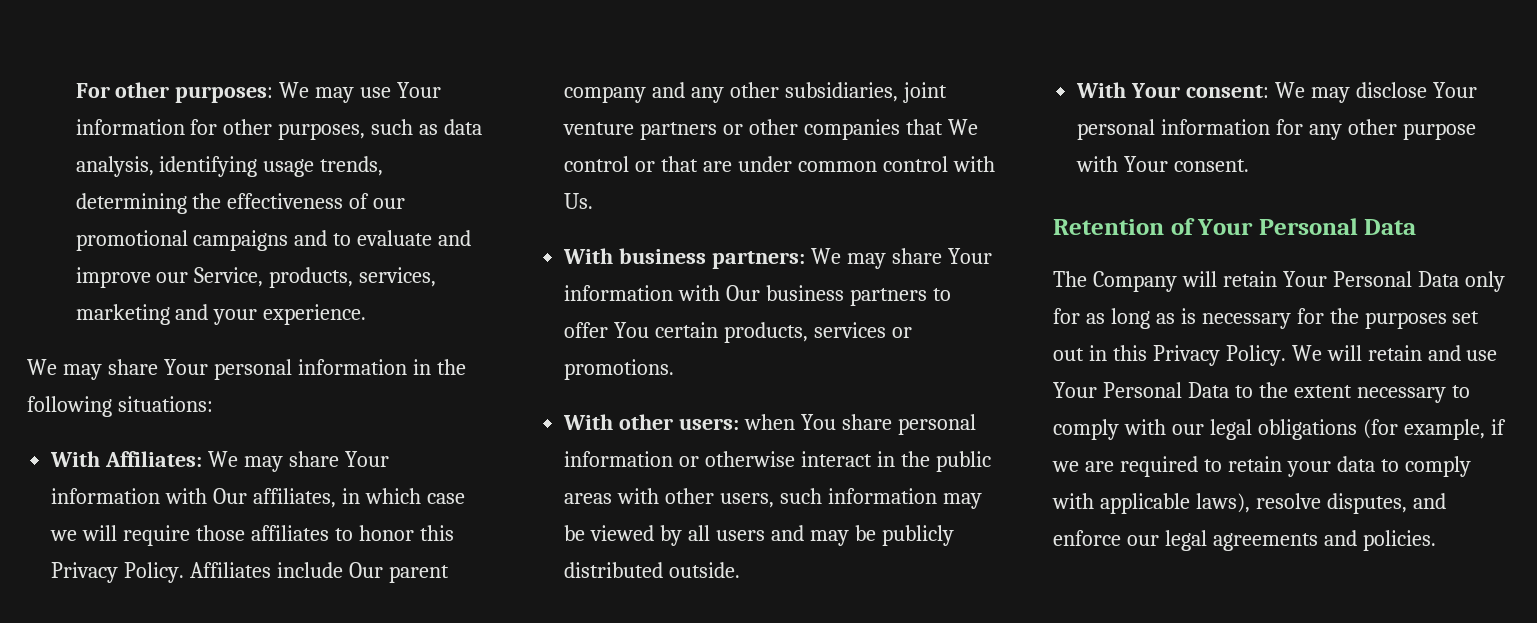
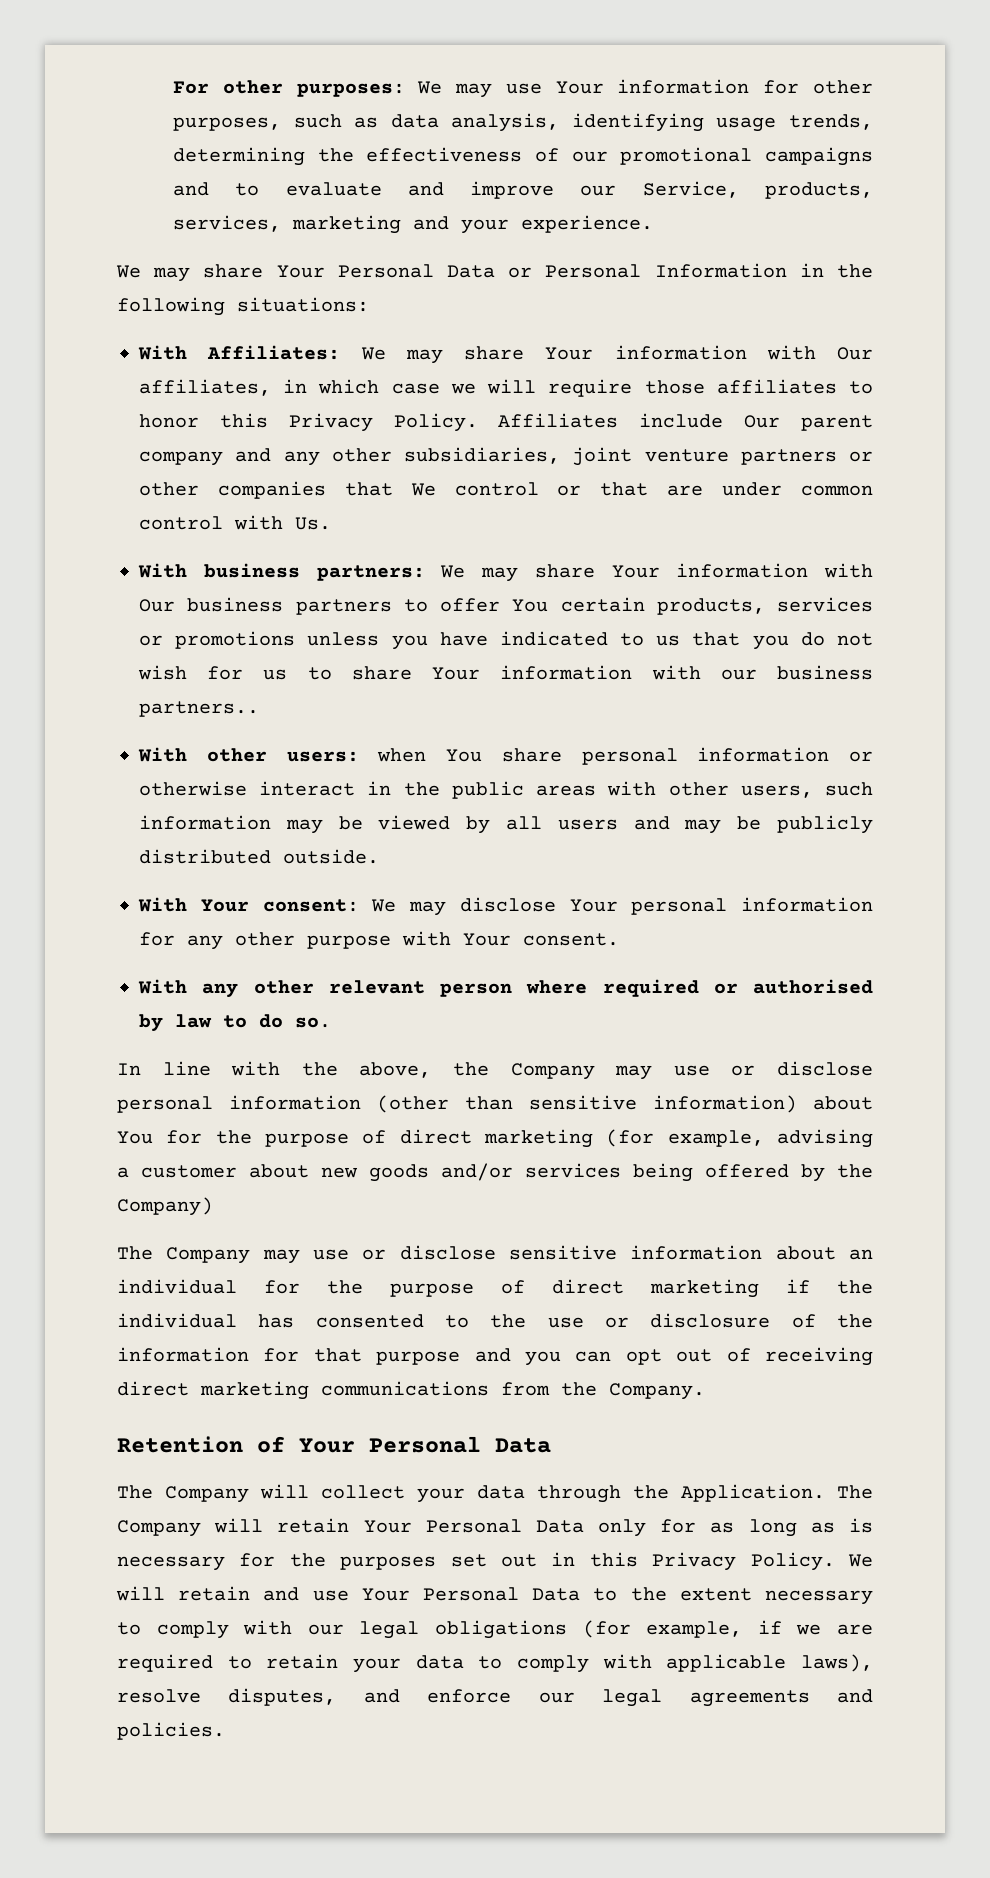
- We may share Your personal information in the following situations:
+ We may share Your Personal Data or Personal Information in the following situations:
- With business partners: We may share Your information with Our business partners to offer You certain products, services or promotions.
+ With business partners: We may share Your information with Our business partners to offer You certain products, services or promotions unless you have indicated to us that you do not wish for us to share Your information with our business partners..
+ With any other relevant person where required or authorised by law to do so.
+ In line with the above, the Company may use or disclose personal information (other than sensitive information) about You for the purpose of direct marketing (for example, advising a customer about new goods and/or services being offered by the Company)
+ The Company may use or disclose sensitive information about an individual for the purpose of direct marketing if the individual has consented to the use or disclosure of the information for that purpose and you can opt out of receiving direct marketing communications from the Company.
- The Company will retain Your Personal Data only for as long as is necessary for the purposes set out in this Privacy Policy.
+ The Company will collect your data through the Application. The Company will retain Your Personal Data only for as long as is necessary for the purposes set out in this Privacy Policy.

